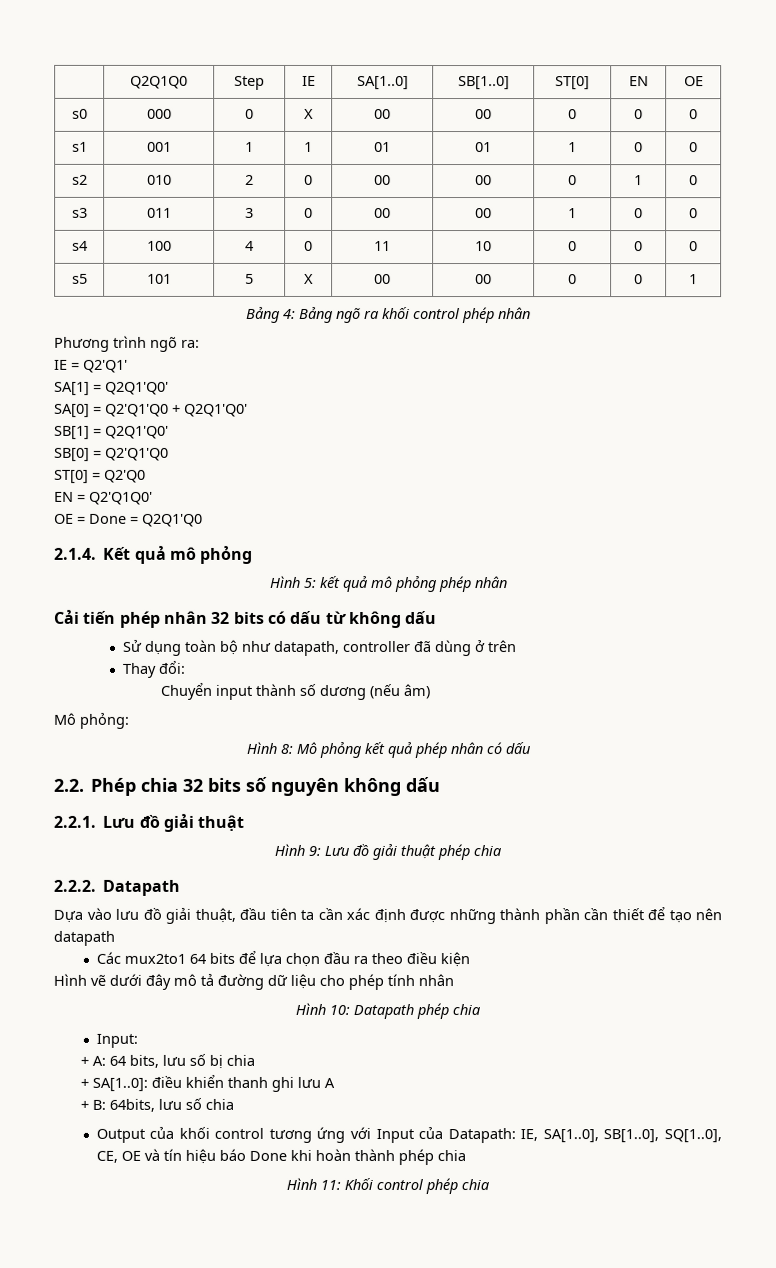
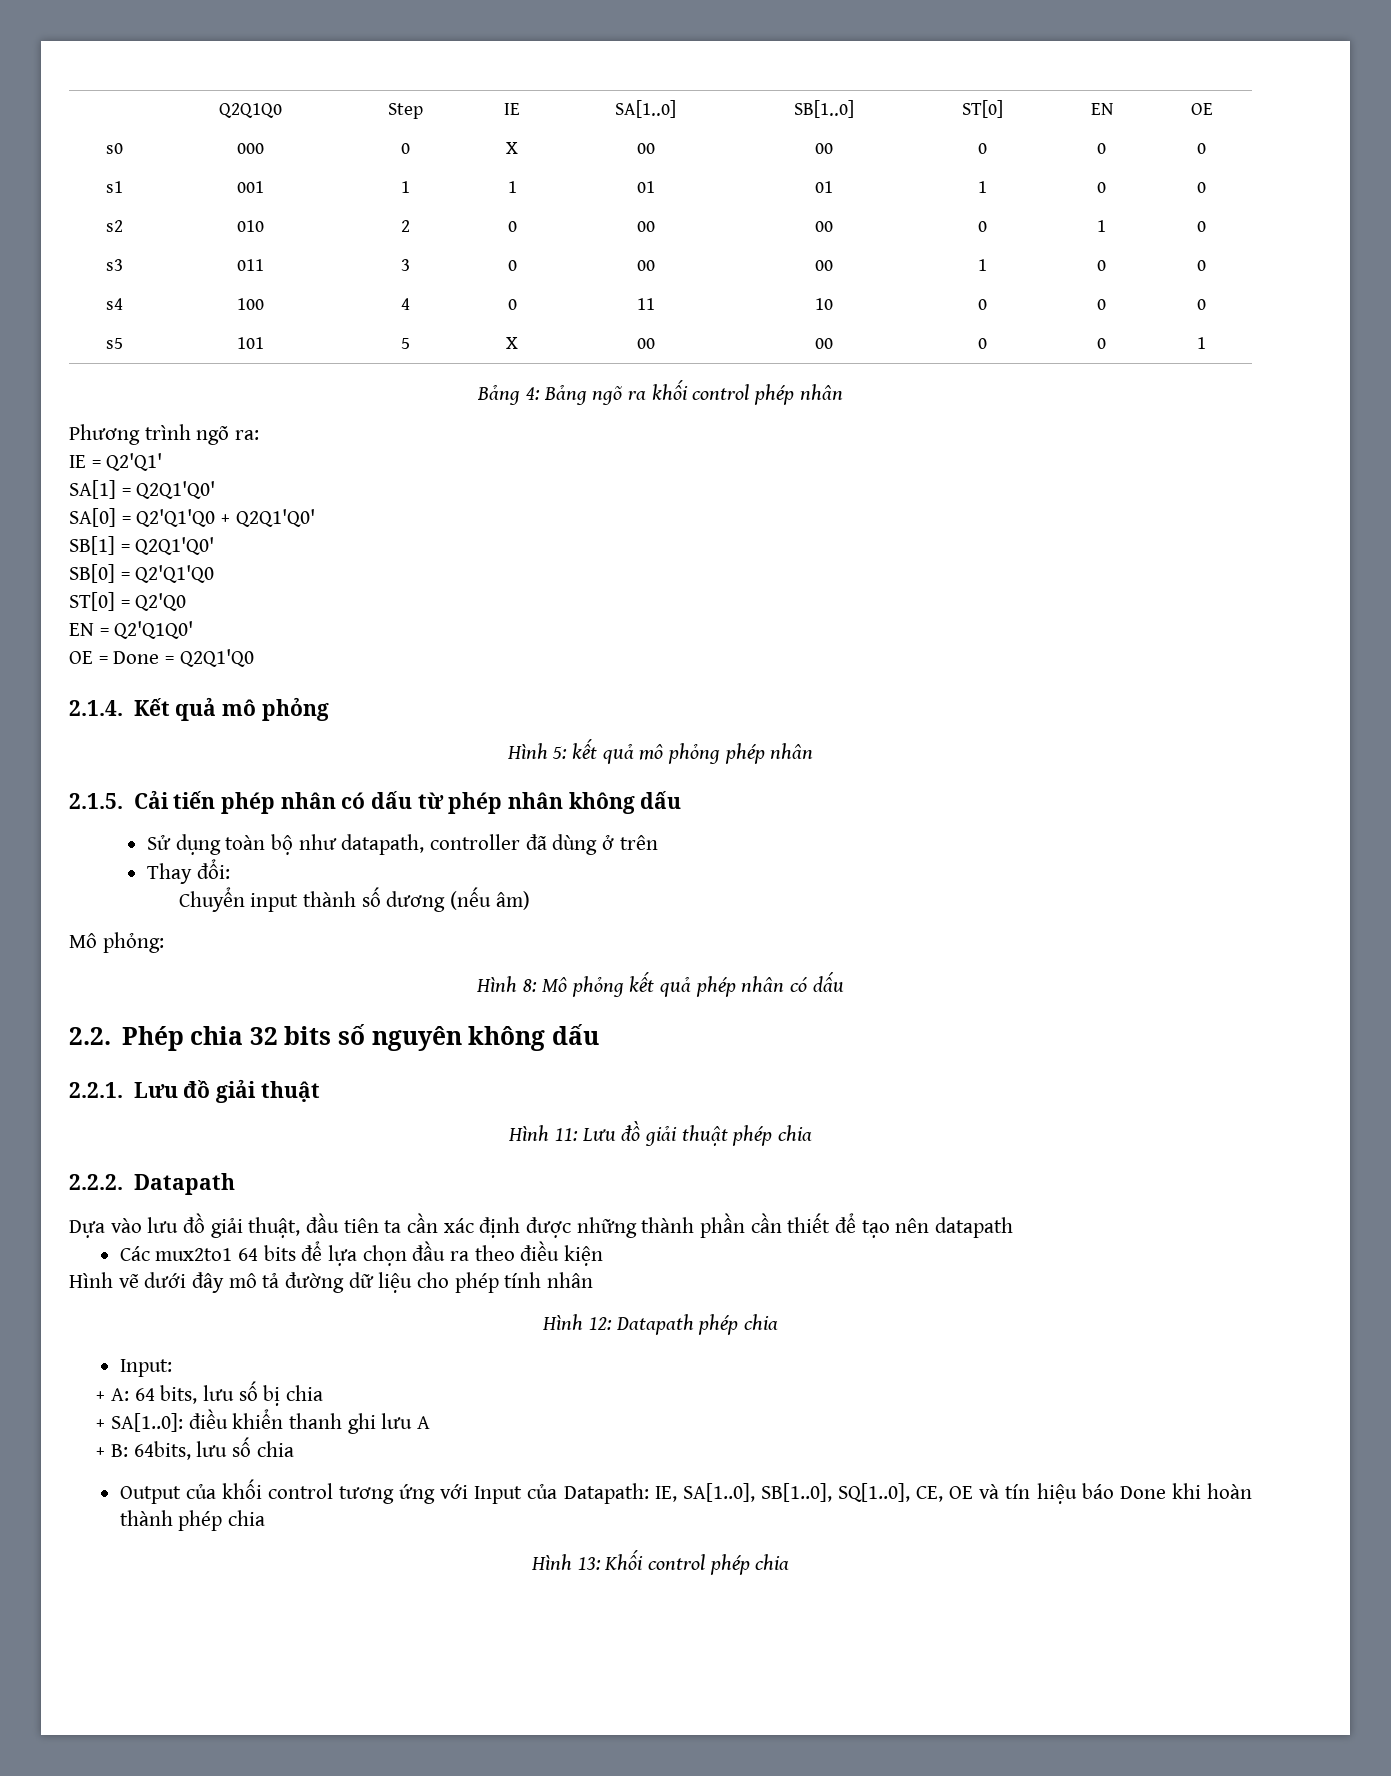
- Cải tiến phép nhân 32 bits có dấu từ không dấu
+ 2.1.5. Cải tiến phép nhân có dấu từ phép nhân không dấu
- Hình 9: Lưu đồ giải thuật phép chia
+ Hình 11: Lưu đồ giải thuật phép chia
- Hình 10: Datapath phép chia
+ Hình 12: Datapath phép chia
- Hình 11: Khối control phép chia
+ Hình 13: Khối control phép chia

